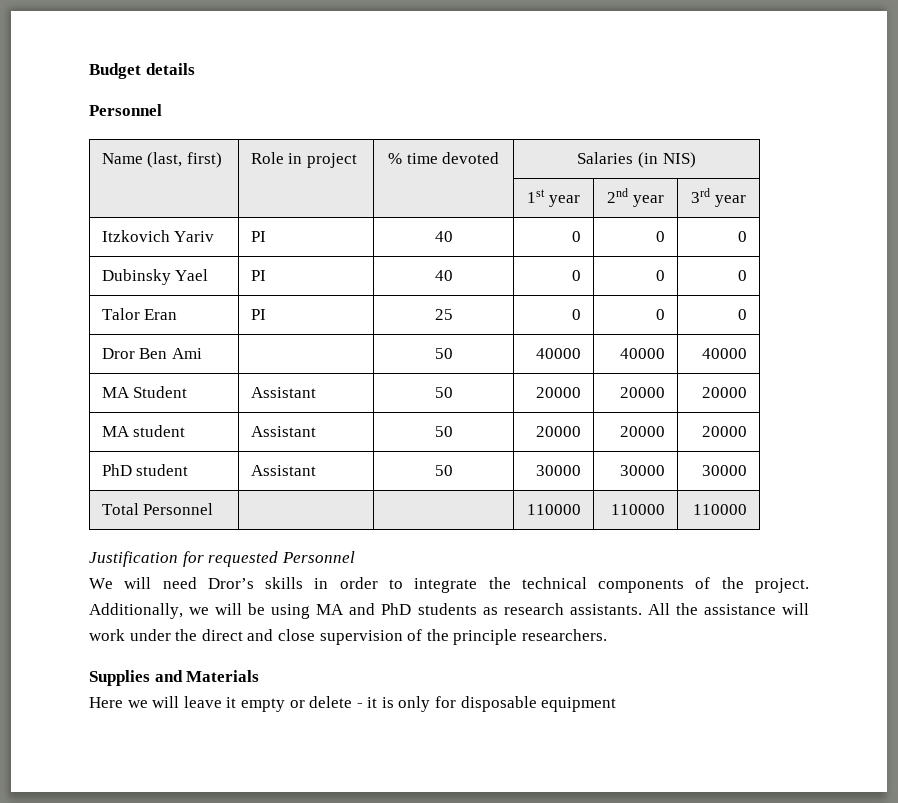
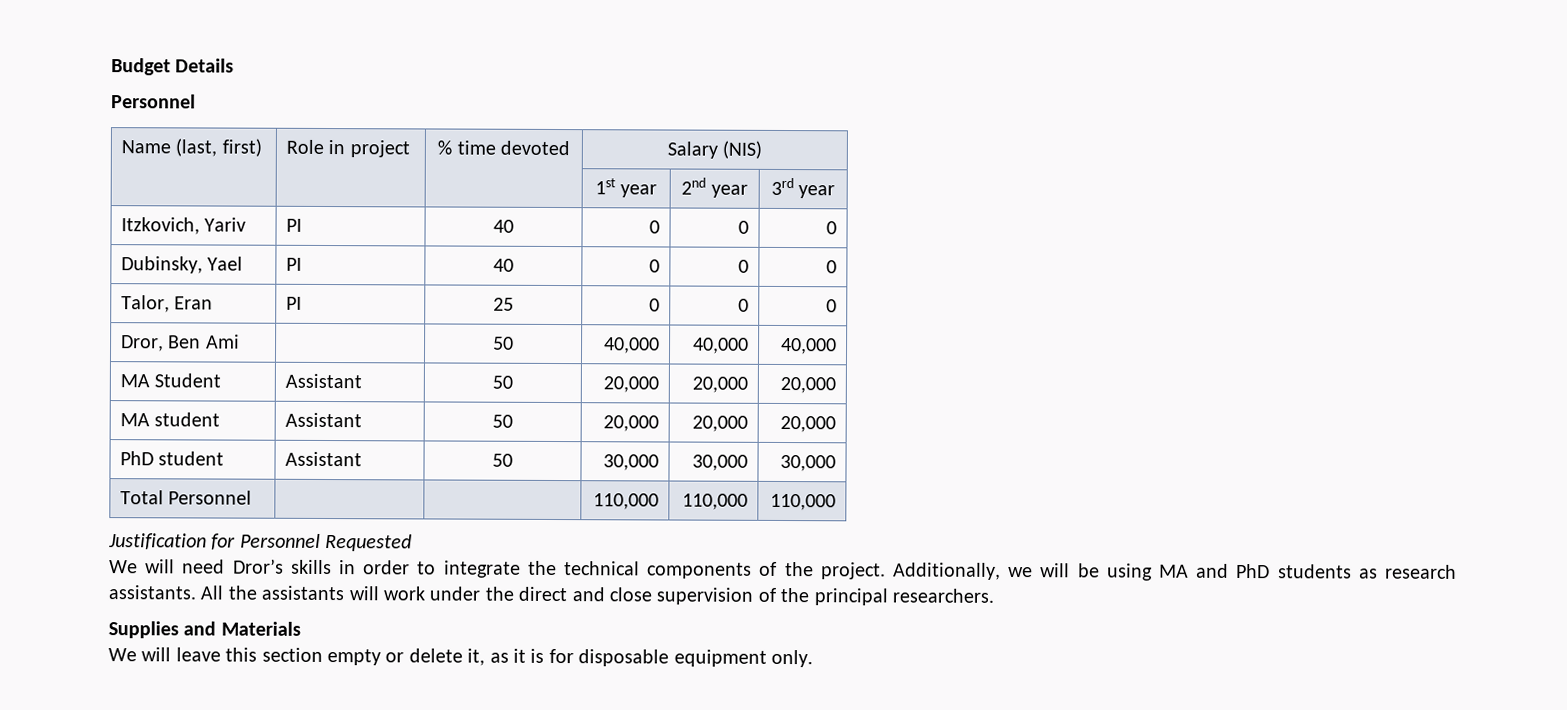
- Budget details
+ Budget Details
- Name (last, first) | Role in project | % time devoted | Salaries (in NIS)
+ Name (last, first) | Role in project | % time devoted | Salary (NIS)
- Itzkovich Yariv | PI | 40 | 0 | 0 | 0
+ Itzkovich, Yariv | PI | 40 | 0 | 0 | 0
- Dubinsky Yael | PI | 40 | 0 | 0 | 0
+ Dubinsky, Yael | PI | 40 | 0 | 0 | 0
- Talor Eran | PI | 25 | 0 | 0 | 0
+ Talor, Eran | PI | 25 | 0 | 0 | 0
- Dror Ben Ami | | 50 | 40000 | 40000 | 40000
+ Dror, Ben Ami | | 50 | 40,000 | 40,000 | 40,000
- MA Student | Assistant | 50 | 20000 | 20000 | 20000
+ MA Student | Assistant | 50 | 20,000 | 20,000 | 20,000
- MA student | Assistant | 50 | 20000 | 20000 | 20000
+ MA student | Assistant | 50 | 20,000 | 20,000 | 20,000
- PhD student | Assistant | 50 | 30000 | 30000 | 30000
+ PhD student | Assistant | 50 | 30,000 | 30,000 | 30,000
- Total Personnel | | | 110000 | 110000 | 110000
+ Total Personnel | | | 110,000 | 110,000 | 110,000
- Justification for requested Personnel
+ Justification for Personnel Requested
- All the assistance will work under the direct and close supervision of the principle researchers.
+ All the assistants will work under the direct and close supervision of the principal researchers.
- Here we will leave it empty or delete - it is only for disposable equipment
+ We will leave this section empty or delete it, as it is for disposable equipment only.

